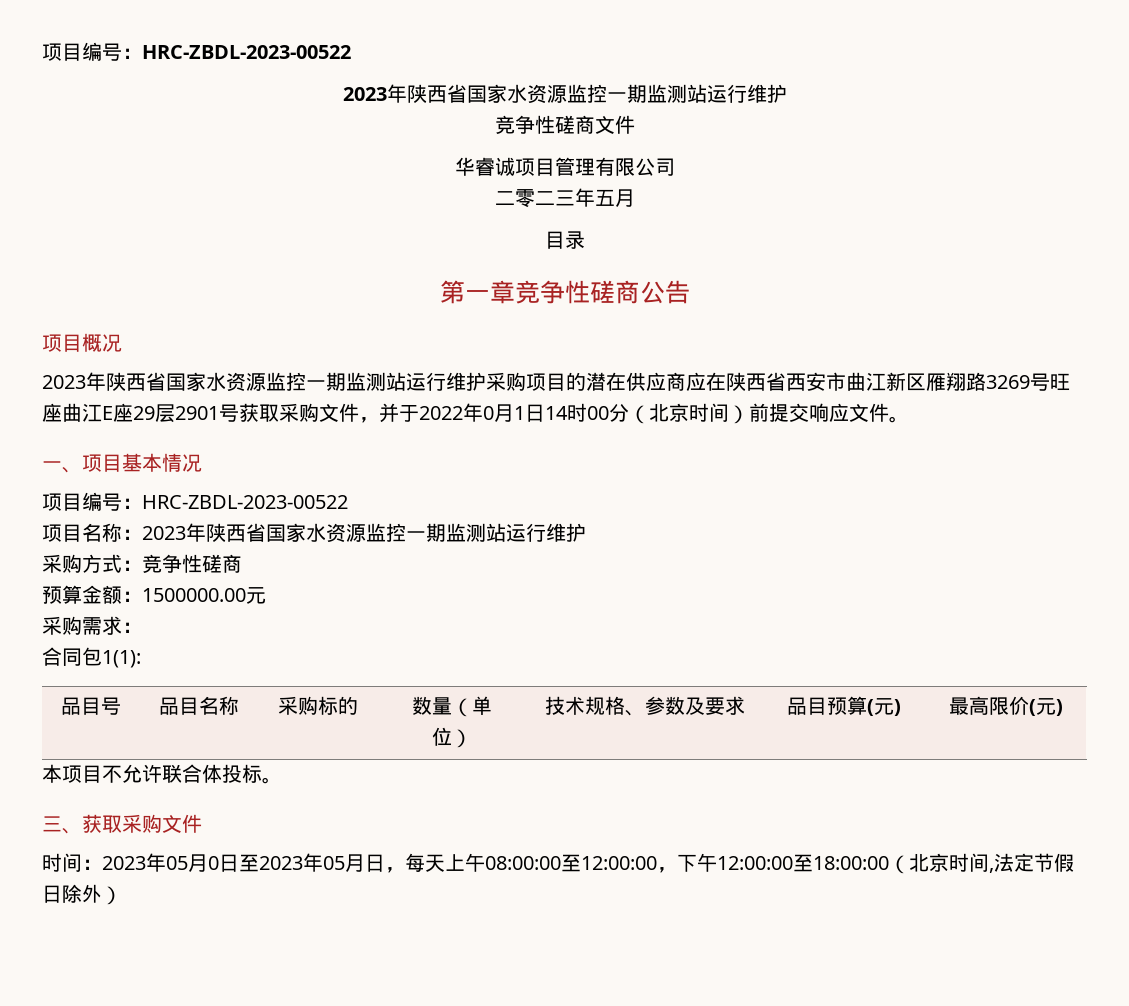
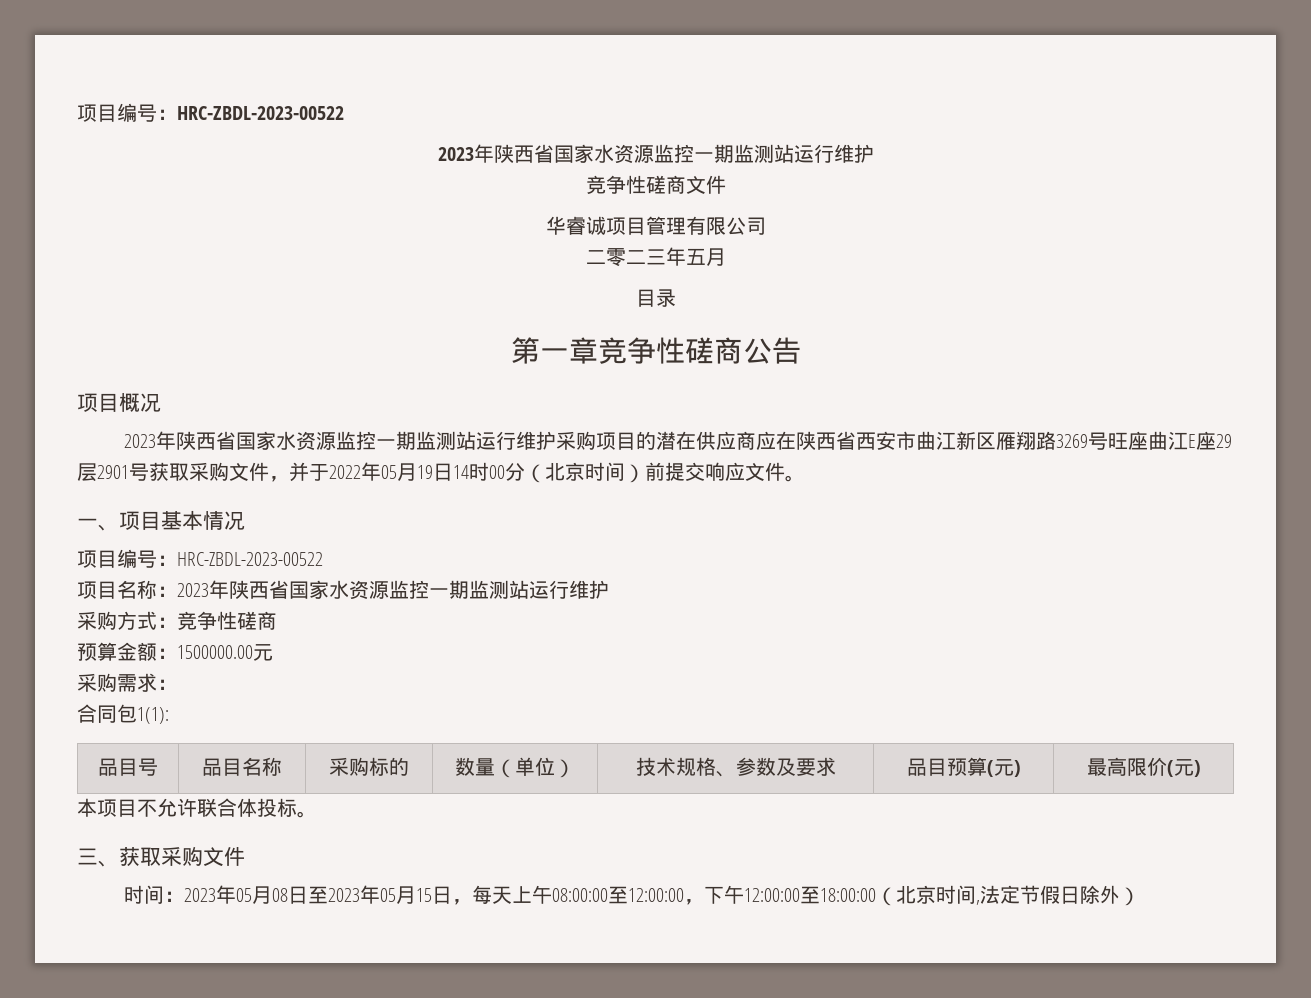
- 2023年陕西省国家水资源监控一期监测站运行维护采购项目的潜在供应商应在陕西省西安市曲江新区雁翔路3269号旺座曲江E座29层2901号获取采购文件，并于2022年0月1日14时00分（北京时间）前提交响应文件。
+ 2023年陕西省国家水资源监控一期监测站运行维护采购项目的潜在供应商应在陕西省西安市曲江新区雁翔路3269号旺座曲江E座29层2901号获取采购文件，并于2022年05月19日14时00分（北京时间）前提交响应文件。
- 时间：2023年05月0日至2023年05月日，每天上午08:00:00至12:00:00，下午12:00:00至18:00:00（北京时间,法定节假日除外）
+ 时间：2023年05月08日至2023年05月15日，每天上午08:00:00至12:00:00，下午12:00:00至18:00:00（北京时间,法定节假日除外）

